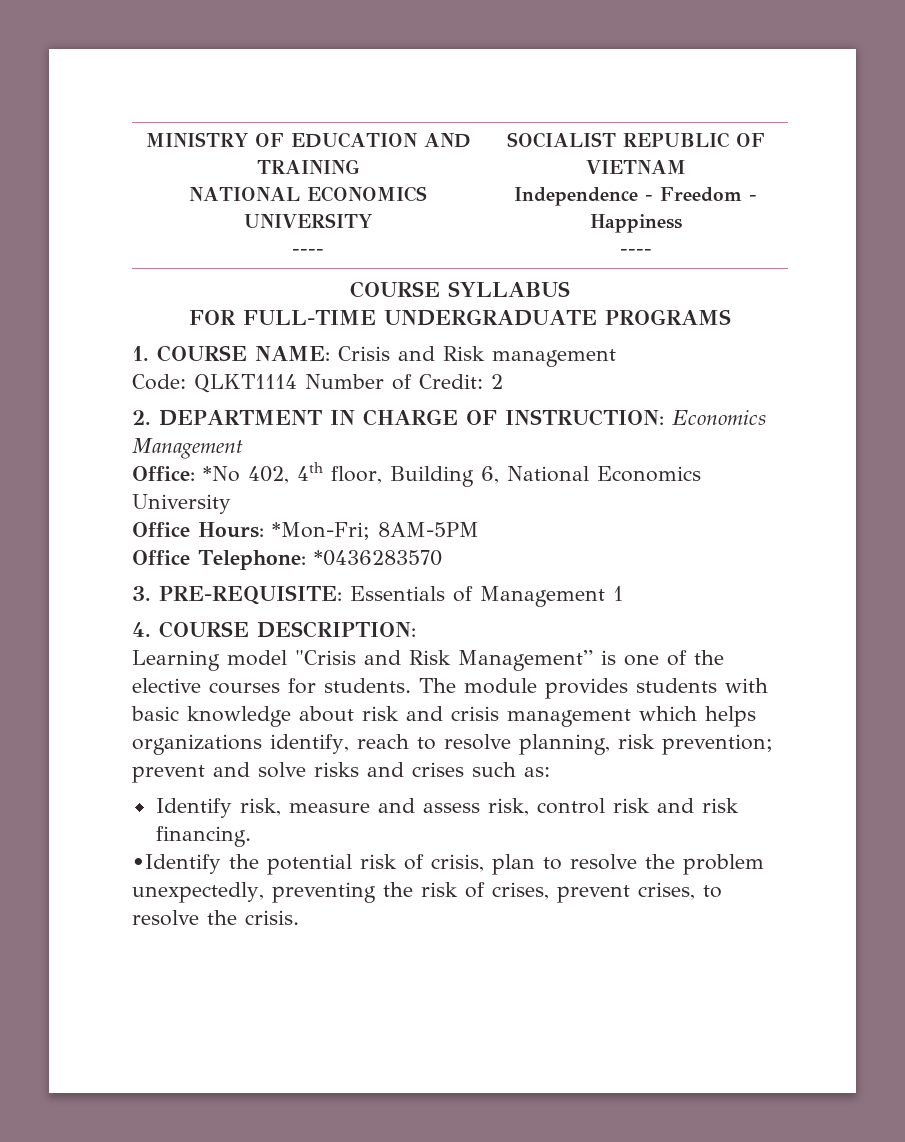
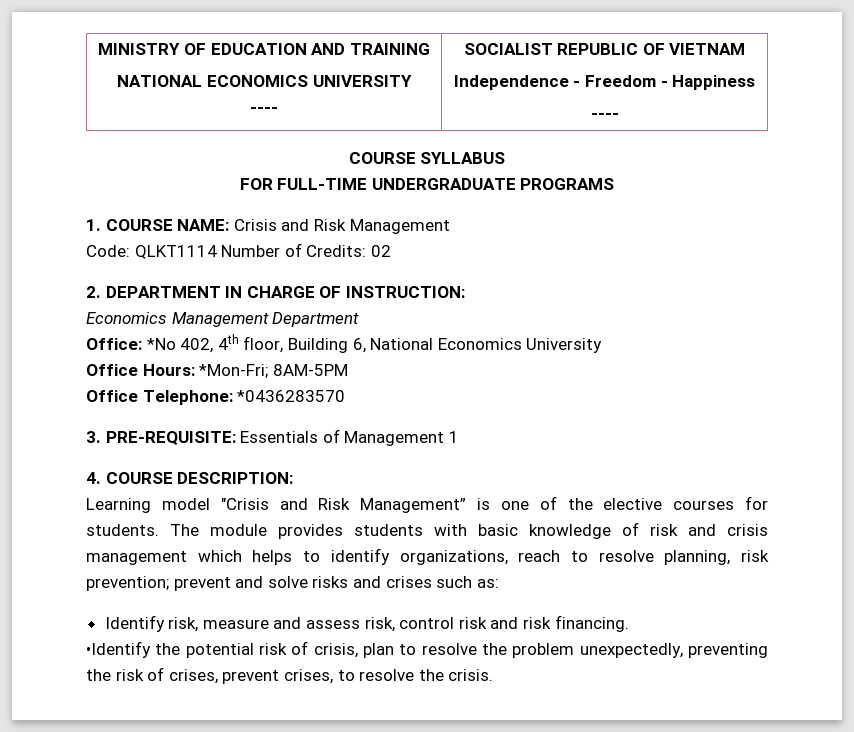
- 1. COURSE NAME: Crisis and Risk management
+ 1. COURSE NAME: Crisis and Risk Management
- Code: QLKT1114 Number of Credit: 2
+ Code: QLKT1114 Number of Credits: 02
- 2. DEPARTMENT IN CHARGE OF INSTRUCTION: Economics Management
+ 2. DEPARTMENT IN CHARGE OF INSTRUCTION:
+ Economics Management Department
- The module provides students with basic knowledge about risk and crisis management which helps organizations identify, reach to resolve planning, risk prevention; prevent and solve risks and crises such as:
+ The module provides students with basic knowledge of risk and crisis management which helps to identify organizations, reach to resolve planning, risk prevention; prevent and solve risks and crises such as:

